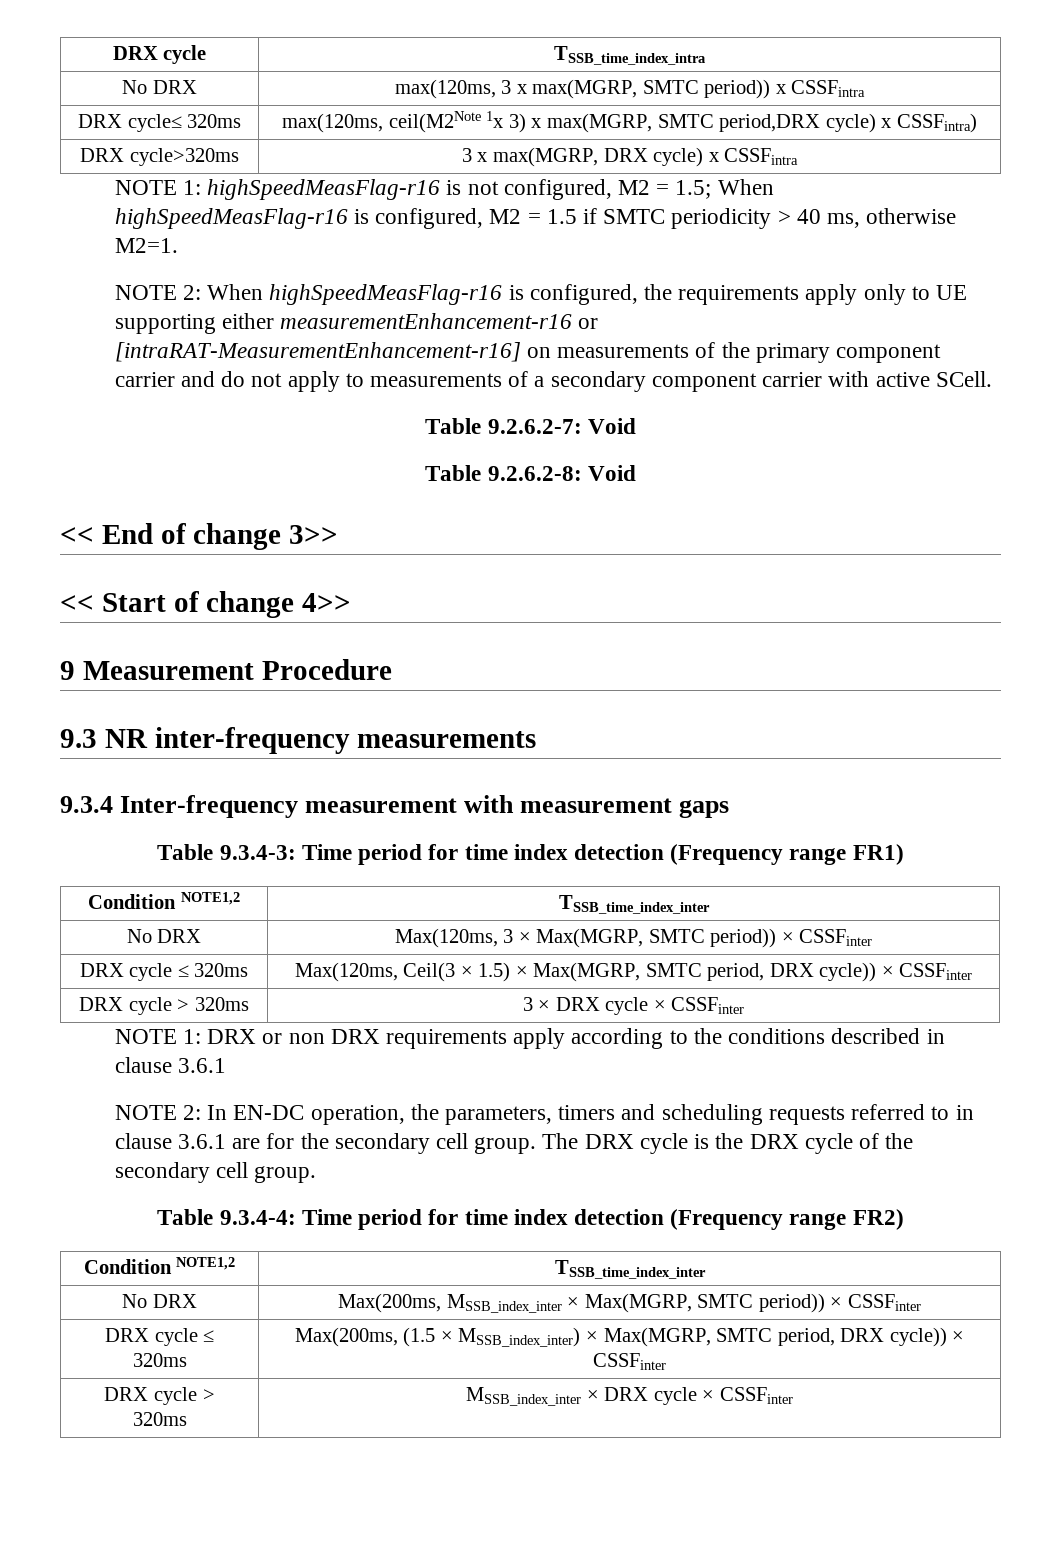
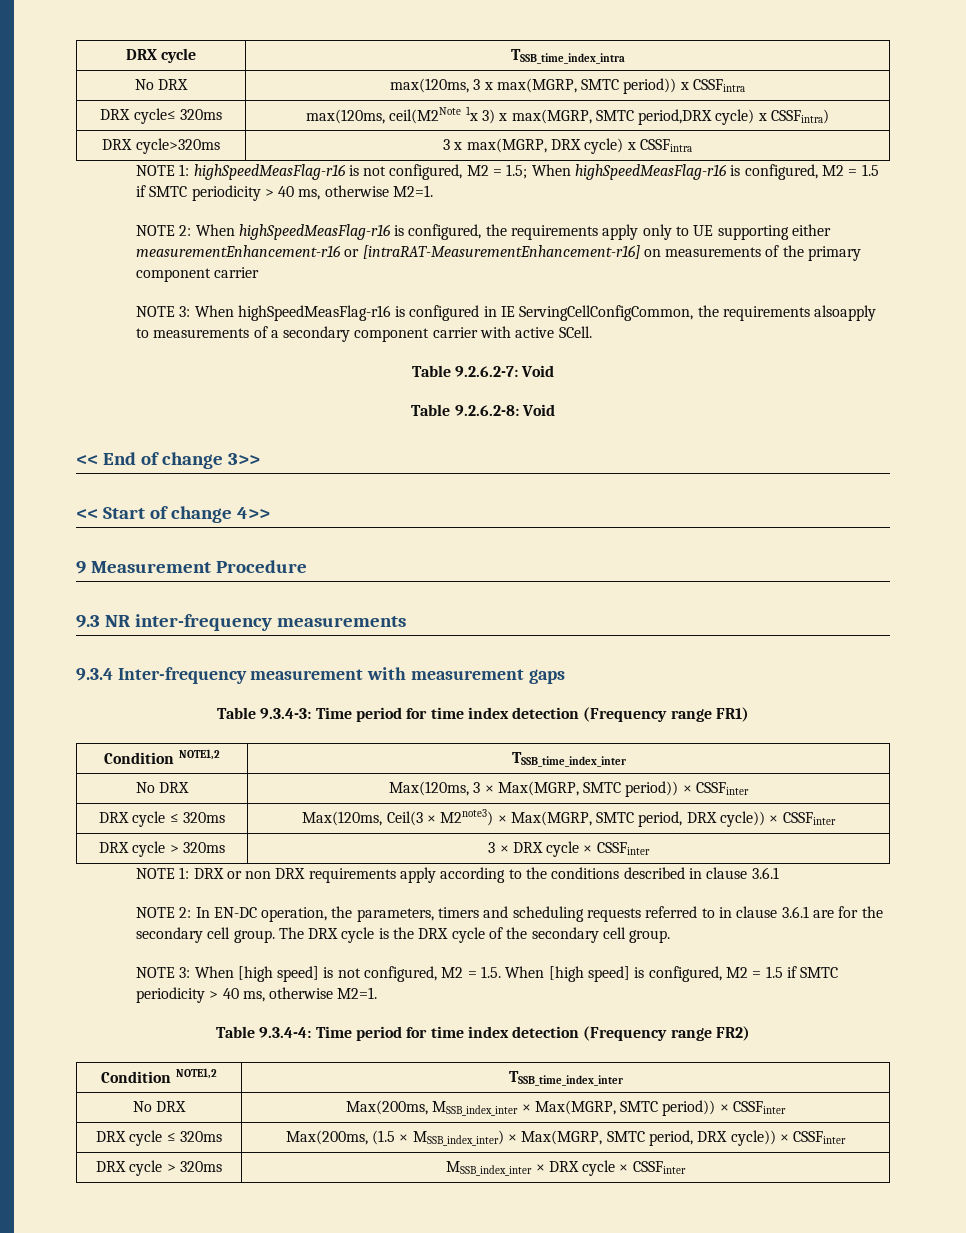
- NOTE 2: When highSpeedMeasFlag-r16 is configured, the requirements apply only to UE supporting either measurementEnhancement-r16 or [intraRAT-MeasurementEnhancement-r16] on measurements of the primary component carrier and do not apply to measurements of a secondary component carrier with active SCell.
+ NOTE 2: When highSpeedMeasFlag-r16 is configured, the requirements apply only to UE supporting either measurementEnhancement-r16 or [intraRAT-MeasurementEnhancement-r16] on measurements of the primary component carrier
+ NOTE 3: When highSpeedMeasFlag-r16 is configured in IE ServingCellConfigCommon, the requirements alsoapply to measurements of a secondary component carrier with active SCell.
- DRX cycle ≤ 320ms | Max(120ms, Ceil(3 × 1.5) × Max(MGRP, SMTC period, DRX cycle)) × CSSFinter
+ DRX cycle ≤ 320ms | Max(120ms, Ceil(3 × M2note3) × Max(MGRP, SMTC period, DRX cycle)) × CSSFinter
+ NOTE 3: When [high speed] is not configured, M2 = 1.5. When [high speed] is configured, M2 = 1.5 if SMTC periodicity > 40 ms, otherwise M2=1.

